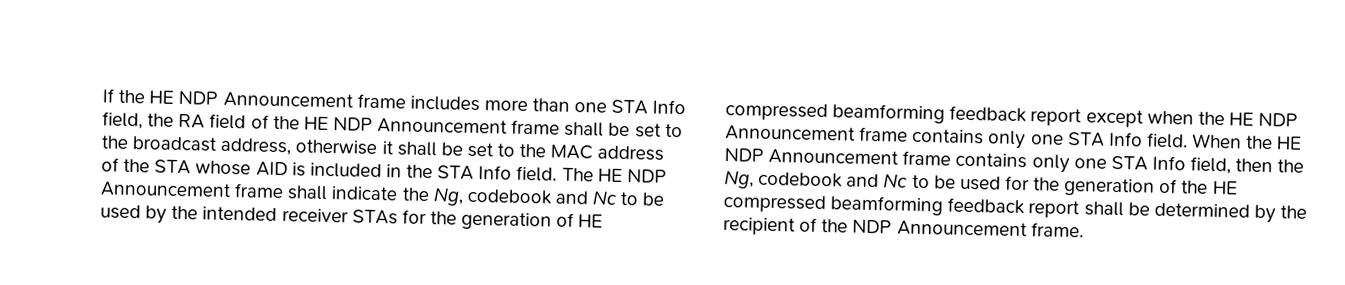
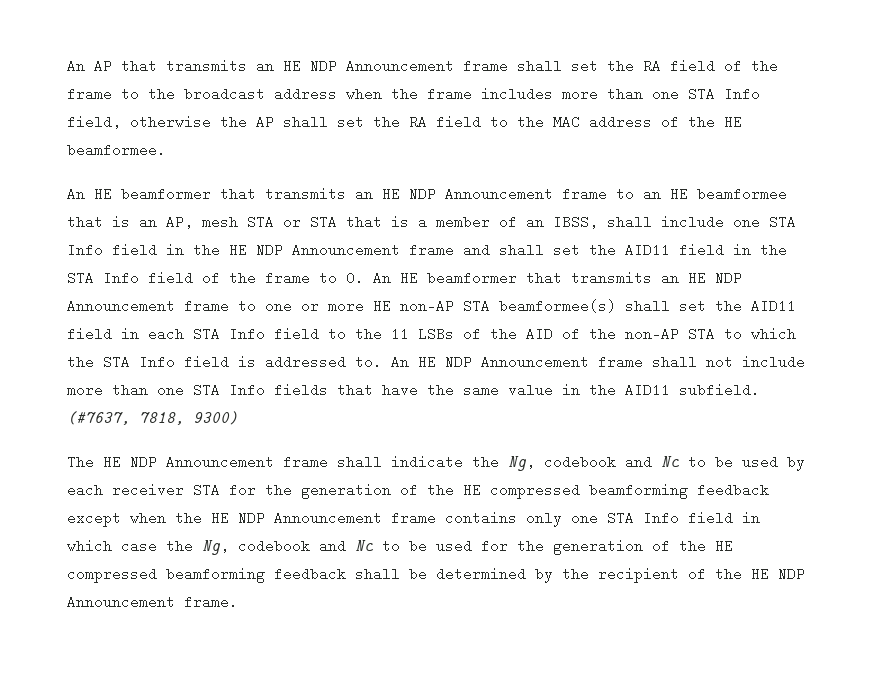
- If the HE NDP Announcement frame includes more than one STA Info field, the RA field of the HE NDP Announcement frame shall be set to the broadcast address, otherwise it shall be set to the MAC address of the STA whose AID is included in the STA Info field. The HE NDP Announcement frame shall indicate the Ng, codebook and Nc to be used by the intended receiver STAs for the generation of HE compressed beamforming feedback report except when the HE NDP Announcement frame contains only one STA Info field. When the HE NDP Announcement frame contains only one STA Info field, then the Ng, codebook and Nc to be used for the generation of the HE compressed beamforming feedback report shall be determined by the recipient of the NDP Announcement frame.
+ An AP that transmits an HE NDP Announcement frame shall set the RA field of the frame to the broadcast address when the frame includes more than one STA Info field, otherwise the AP shall set the RA field to the MAC address of the HE beamformee.
+ An HE beamformer that transmits an HE NDP Announcement frame to an HE beamformee that is an AP, mesh STA or STA that is a member of an IBSS, shall include one STA Info field in the HE NDP Announcement frame and shall set the AID11 field in the STA Info field of the frame to 0. An HE beamformer that transmits an HE NDP Announcement frame to one or more HE non-AP STA beamformee(s) shall set the AID11 field in each STA Info field to the 11 LSBs of the AID of the non-AP STA to which the STA Info field is addressed to. An HE NDP Announcement frame shall not include more than one STA Info fields that have the same value in the AID11 subfield. (#7637, 7818, 9300)
+ The HE NDP Announcement frame shall indicate the Ng, codebook and Nc to be used by each receiver STA for the generation of the HE compressed beamforming feedback except when the HE NDP Announcement frame contains only one STA Info field in which case the Ng, codebook and Nc to be used for the generation of the HE compressed beamforming feedback shall be determined by the recipient of the HE NDP Announcement frame.

